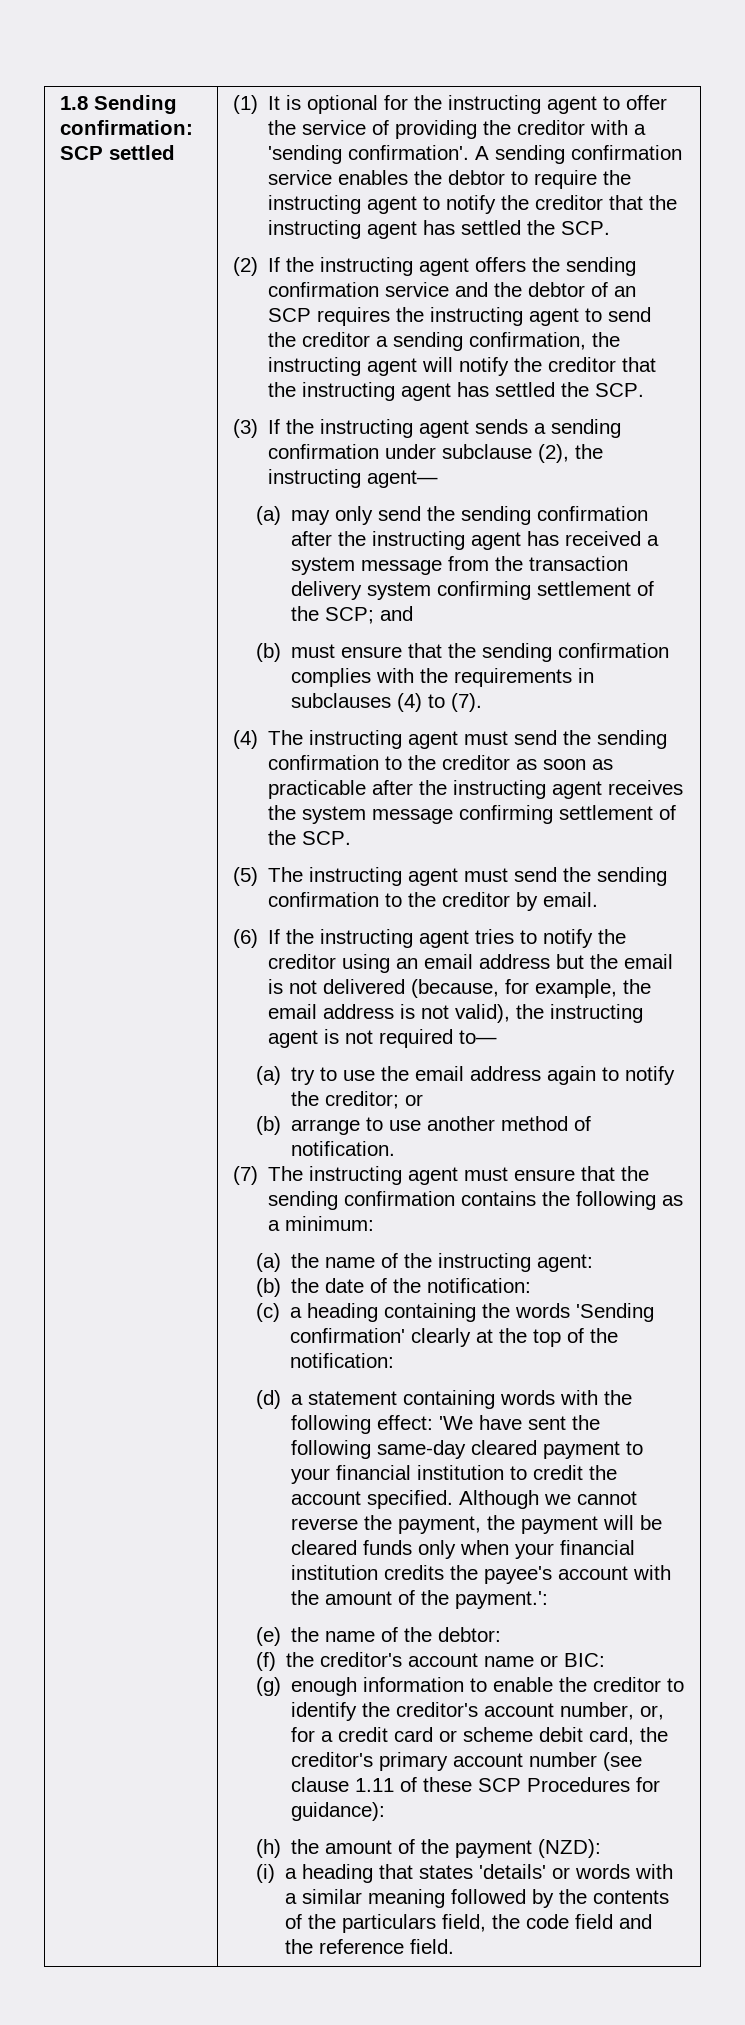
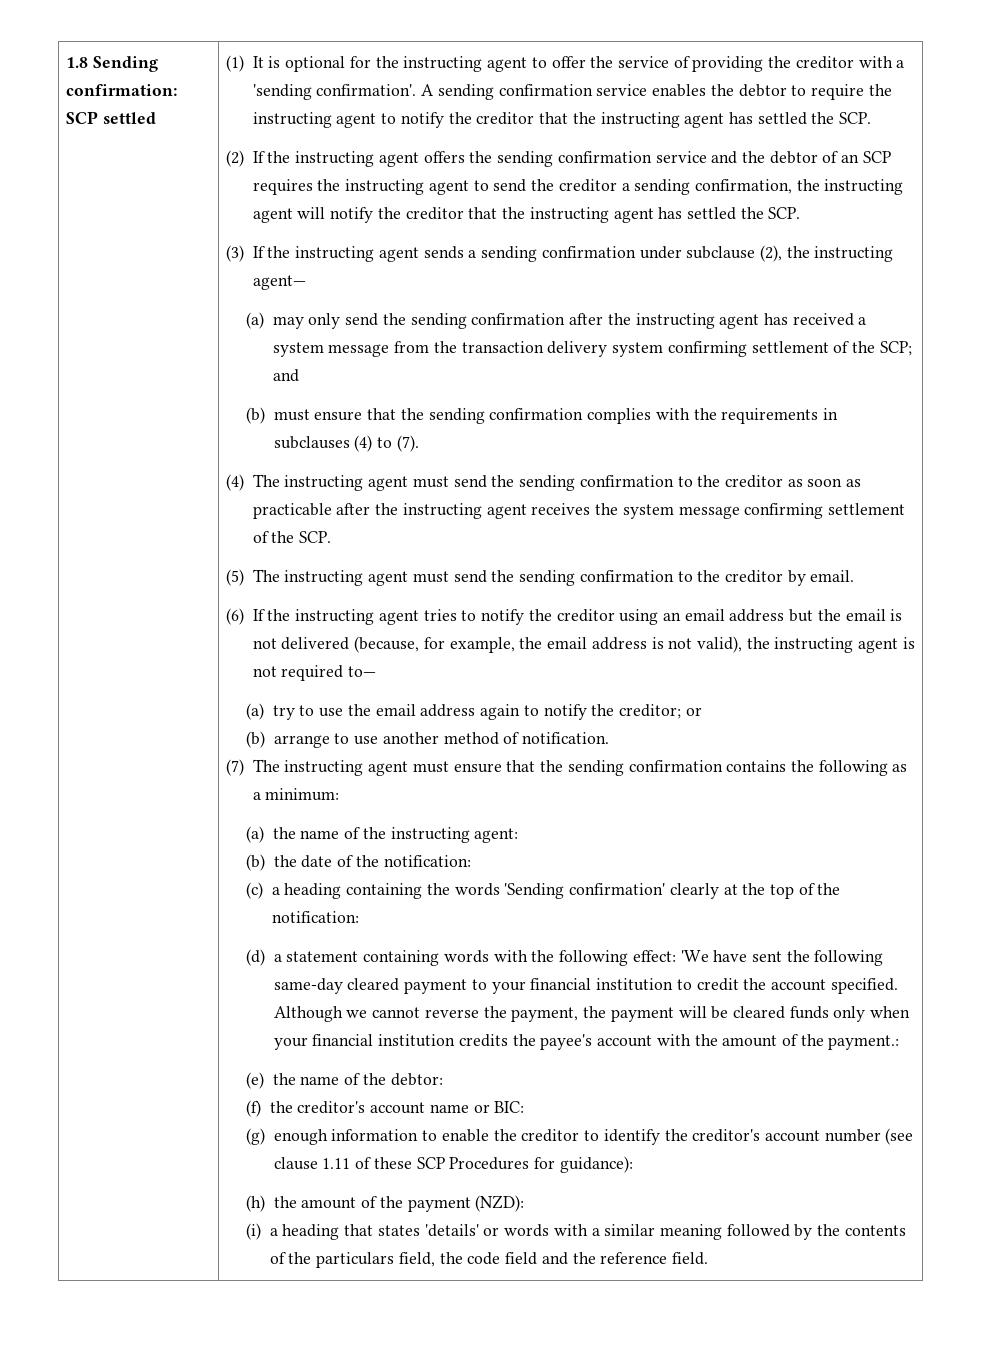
- Although we cannot reverse the payment, the payment will be cleared funds only when your financial institution credits the payee's account with the amount of the payment.':
+ Although we cannot reverse the payment, the payment will be cleared funds only when your financial institution credits the payee's account with the amount of the payment.:
- (g) enough information to enable the creditor to identify the creditor's account number, or, for a credit card or scheme debit card, the creditor's primary account number (see clause 1.11 of these SCP Procedures for guidance):
+ (g) enough information to enable the creditor to identify the creditor's account number (see clause 1.11 of these SCP Procedures for guidance):

